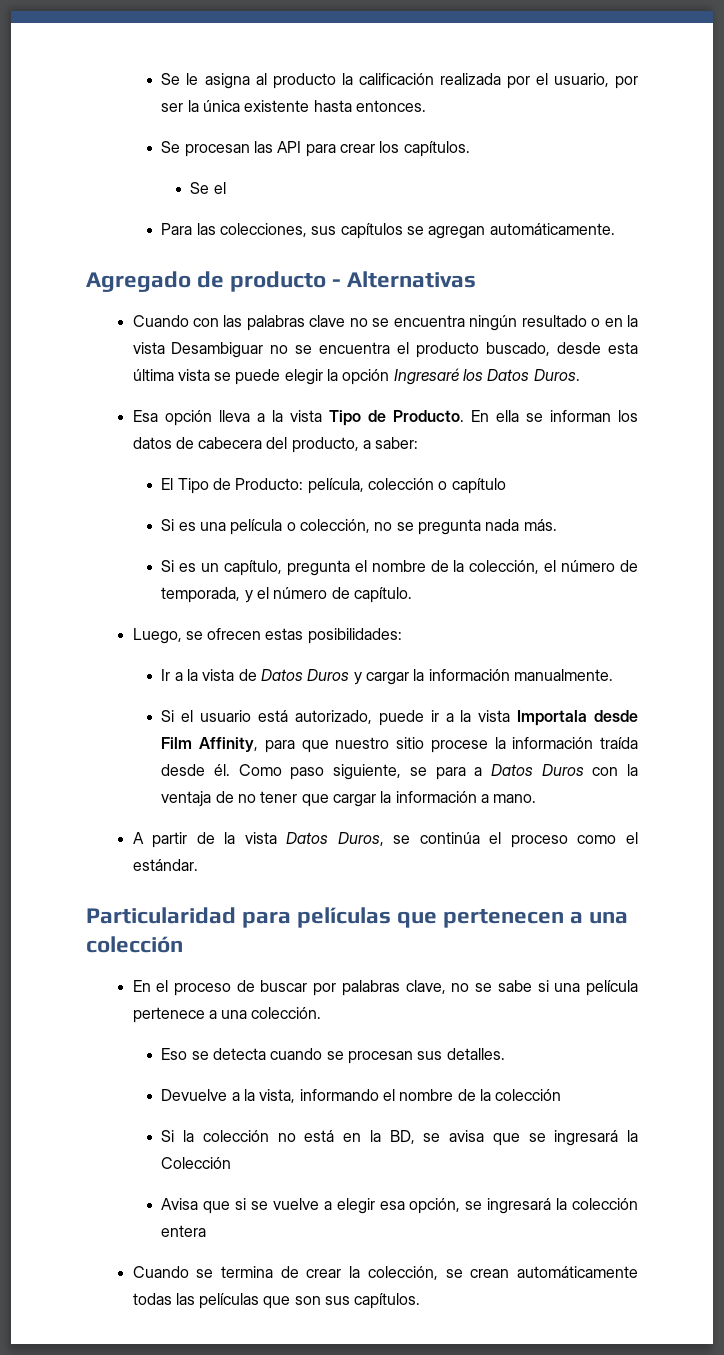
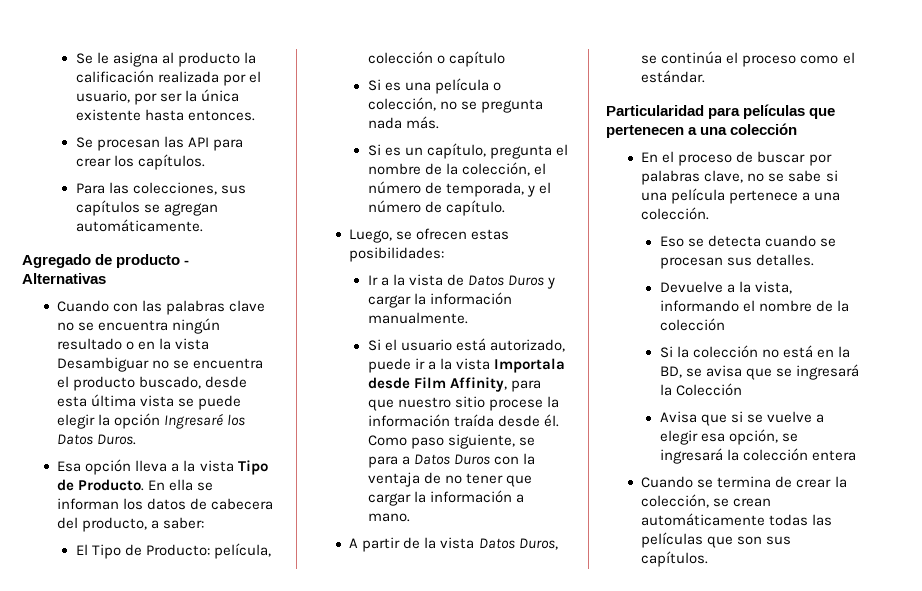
- Se el

